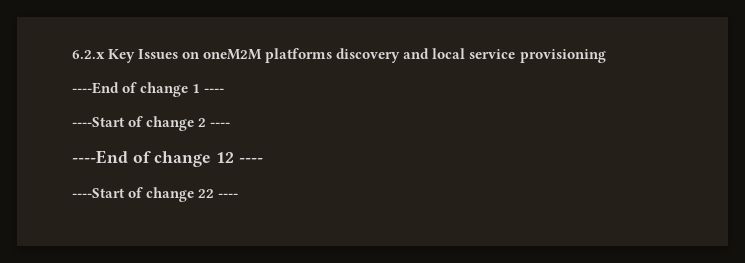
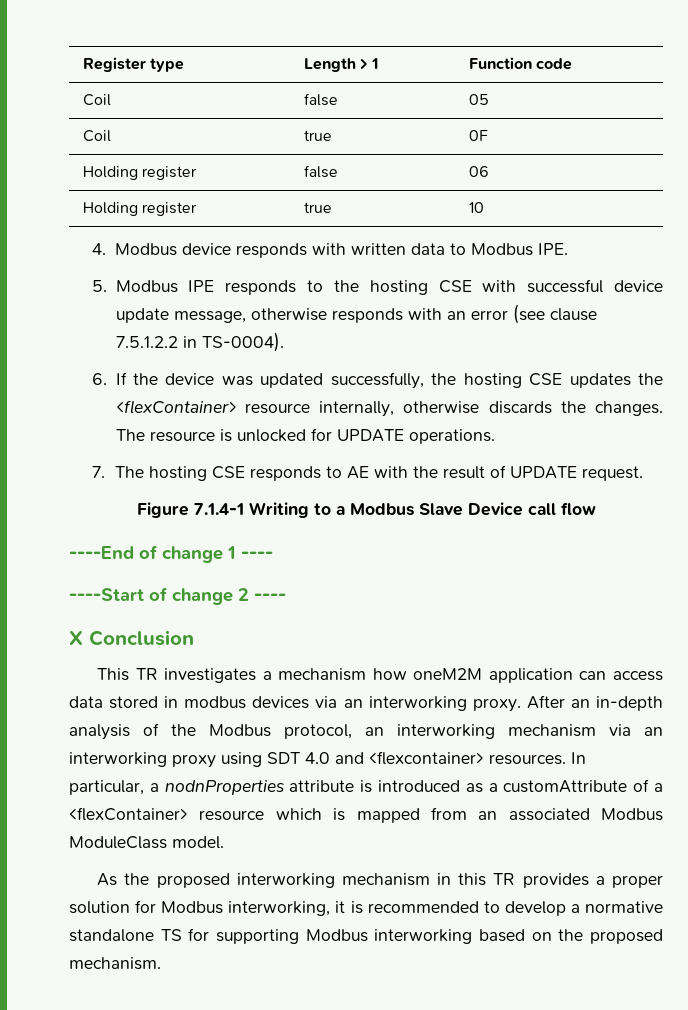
- 6.2.x Key Issues on oneM2M platforms discovery and local service provisioning
+ Register type | Length > 1 | Function code
+ Coil | false | 05
+ Coil | true | 0F
+ Holding register | false | 06
+ Holding register | true | 10
+ 4. Modbus device responds with written data to Modbus IPE.
+ 5. Modbus IPE responds to the hosting CSE with successful device update message, otherwise responds with an error (see clause 7.5.1.2.2 in TS-0004).
+ 6. If the device was updated successfully, the hosting CSE updates the <flexContainer> resource internally, otherwise discards the changes. The resource is unlocked for UPDATE operations.
+ 7. The hosting CSE responds to AE with the result of UPDATE request.
+ Figure 7.1.4-1 Writing to a Modbus Slave Device call flow
- ----End of change 12 ----
- ----Start of change 22 ----
+ X Conclusion
+ This TR investigates a mechanism how oneM2M application can access data stored in modbus devices via an interworking proxy. After an in-depth analysis of the Modbus protocol, an interworking mechanism via an interworking proxy using SDT 4.0 and <flexcontainer> resources. In particular, a nodnProperties attribute is introduced as a customAttribute of a <flexContainer> resource which is mapped from an associated Modbus ModuleClass model.
+ As the proposed interworking mechanism in this TR provides a proper solution for Modbus interworking, it is recommended to develop a normative standalone TS for supporting Modbus interworking based on the proposed mechanism.

